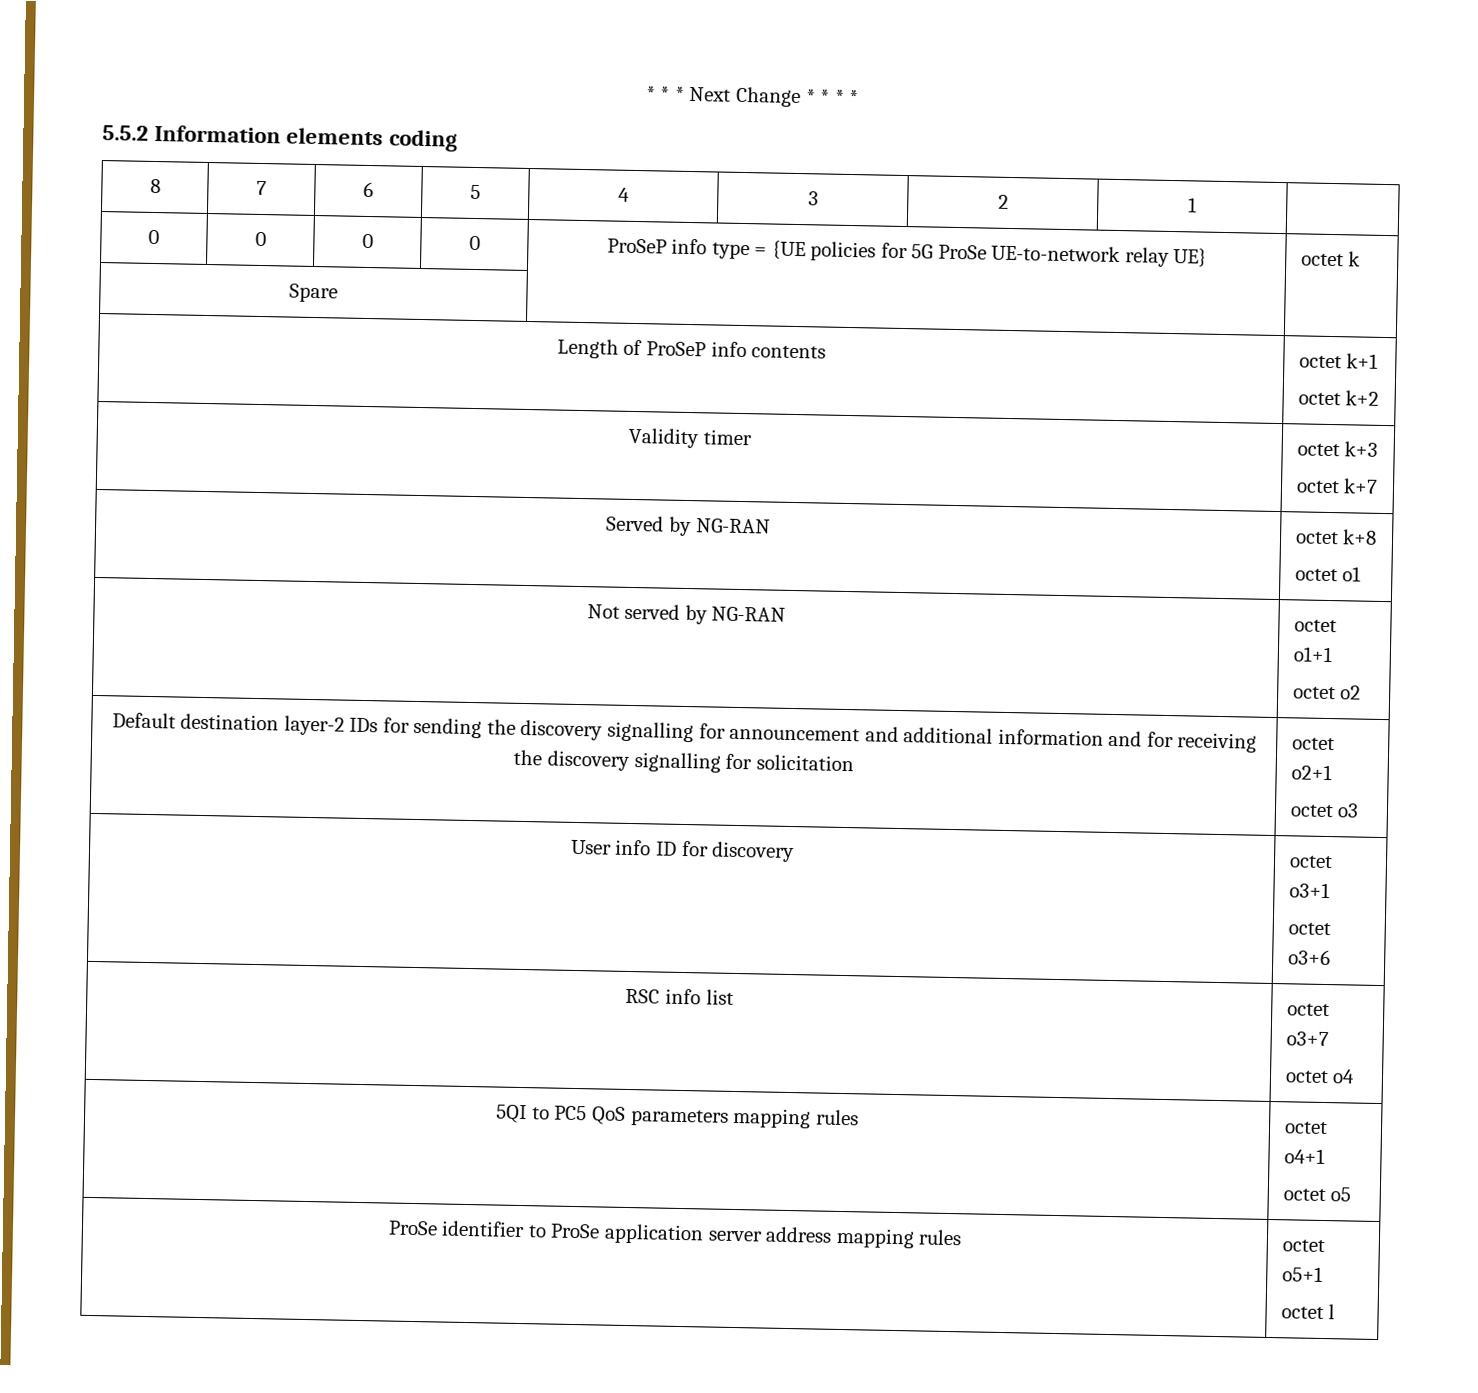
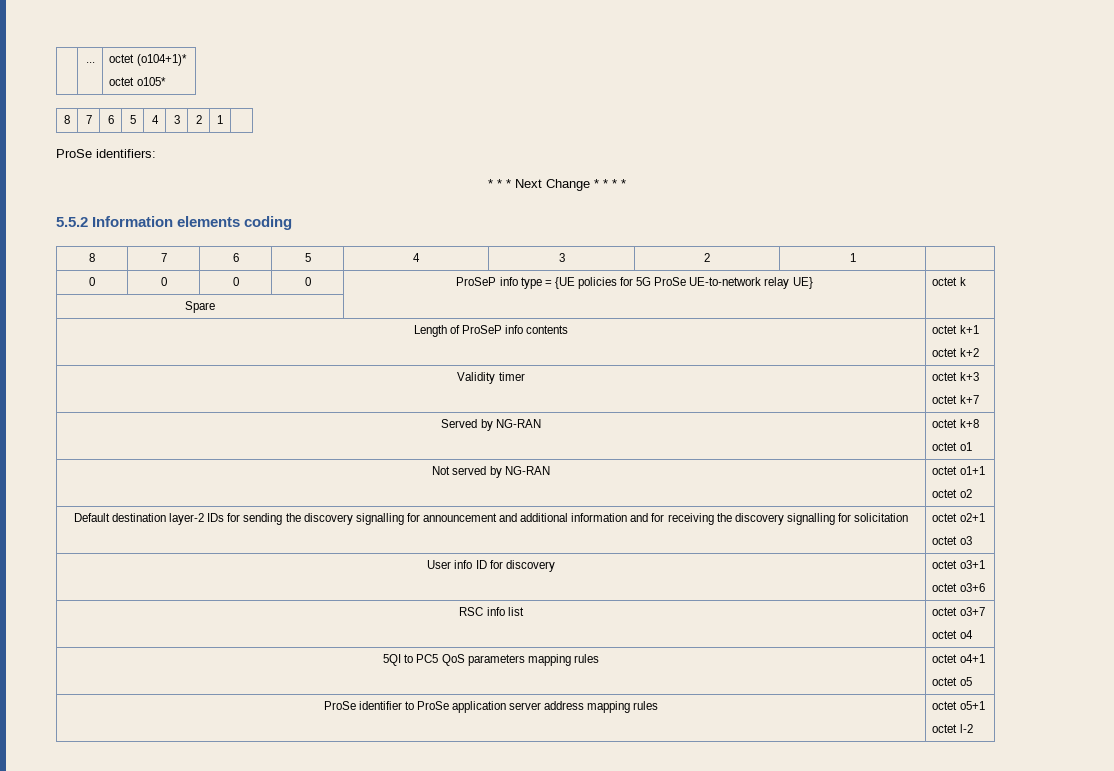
+ | ... | octet (o104+1)*
+ octet o105*
+ 8 | 7 | 6 | 5 | 4 | 3 | 2 | 1 |
+ ProSe identifiers:
  ProSe identifier to ProSe application server address mapping rules | octet o5+1
- octet l
+ octet l-2

